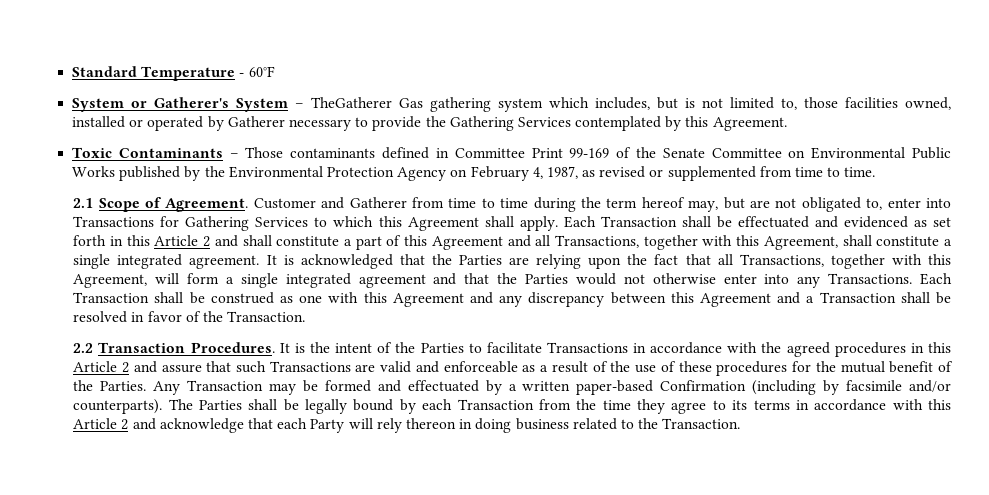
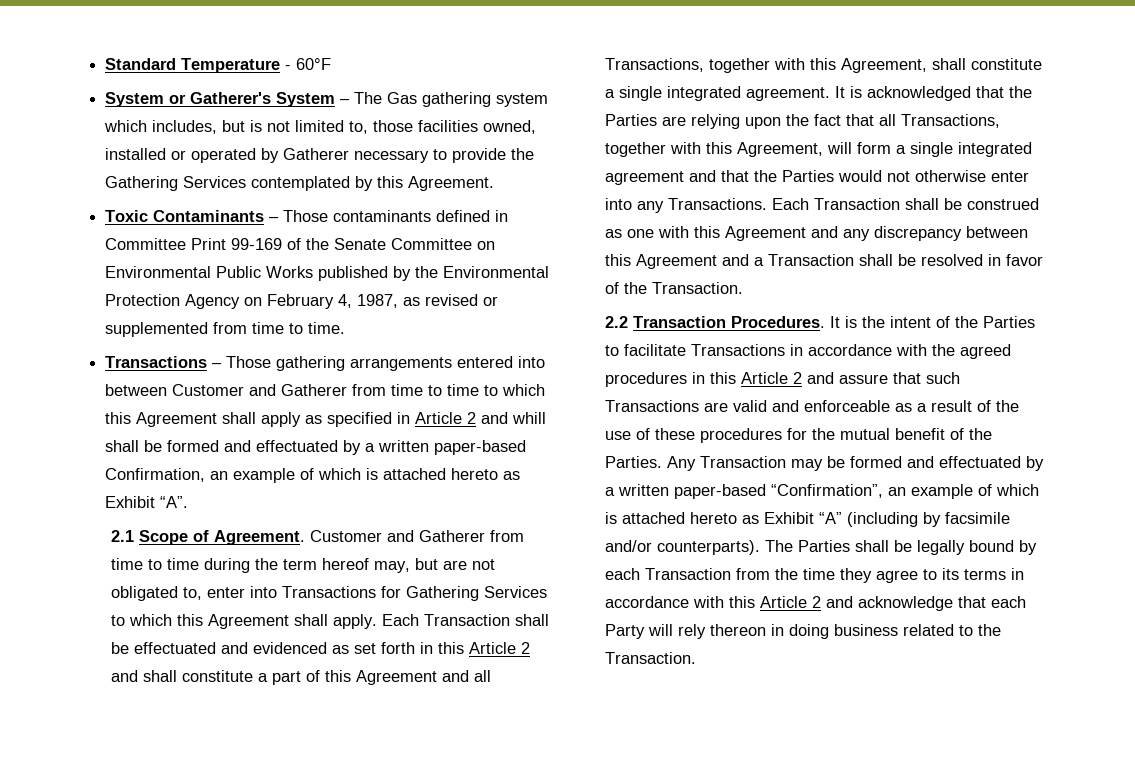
- System or Gatherer's System – TheGatherer Gas gathering system which includes, but is not limited to, those facilities owned, installed or operated by Gatherer necessary to provide the Gathering Services contemplated by this Agreement.
+ System or Gatherer's System – The Gas gathering system which includes, but is not limited to, those facilities owned, installed or operated by Gatherer necessary to provide the Gathering Services contemplated by this Agreement.
+ Transactions – Those gathering arrangements entered into between Customer and Gatherer from time to time to which this Agreement shall apply as specified in Article 2 and whill shall be formed and effectuated by a written paper-based Confirmation, an example of which is attached hereto as Exhibit “A”.
- Any Transaction may be formed and effectuated by a written paper-based Confirmation (including by facsimile and/or counterparts).
+ Any Transaction may be formed and effectuated by a written paper-based “Confirmation”, an example of which is attached hereto as Exhibit “A” (including by facsimile and/or counterparts).

